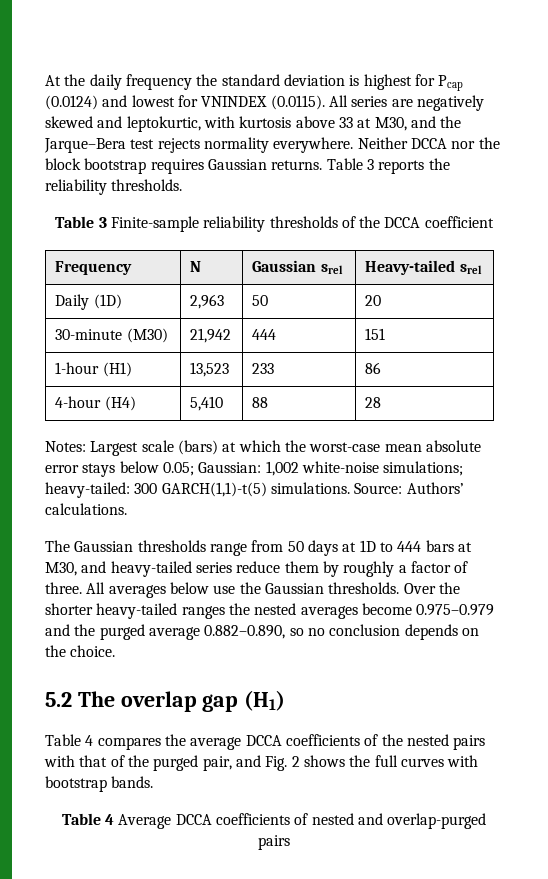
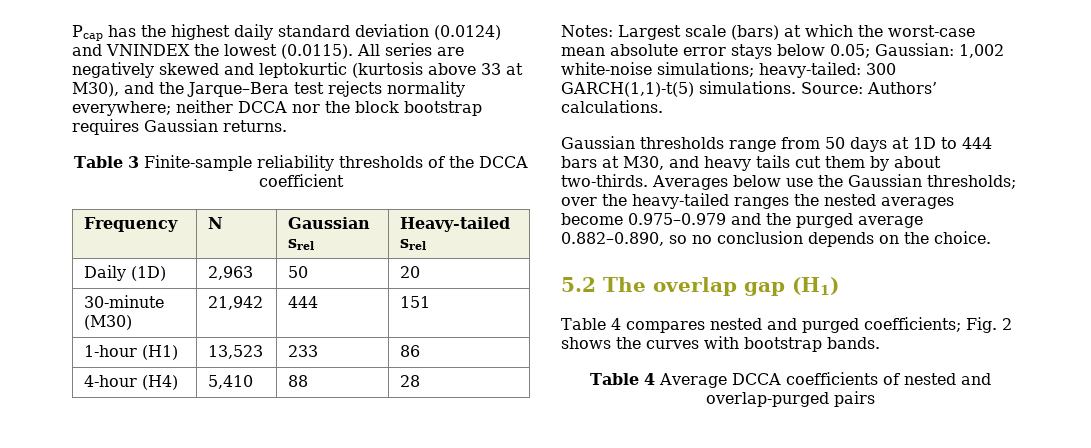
- At the daily frequency the standard deviation is highest for Pcap (0.0124) and lowest for VNINDEX (0.0115). All series are negatively skewed and leptokurtic, with kurtosis above 33 at M30, and the Jarque–Bera test rejects normality everywhere. Neither DCCA nor the block bootstrap requires Gaussian returns. Table 3 reports the reliability thresholds.
+ Pcap has the highest daily standard deviation (0.0124) and VNINDEX the lowest (0.0115). All series are negatively skewed and leptokurtic (kurtosis above 33 at M30), and the Jarque–Bera test rejects normality everywhere; neither DCCA nor the block bootstrap requires Gaussian returns.
- The Gaussian thresholds range from 50 days at 1D to 444 bars at M30, and heavy-tailed series reduce them by roughly a factor of three. All averages below use the Gaussian thresholds. Over the shorter heavy-tailed ranges the nested averages become 0.975–0.979 and the purged average 0.882–0.890, so no conclusion depends on the choice.
+ Gaussian thresholds range from 50 days at 1D to 444 bars at M30, and heavy tails cut them by about two-thirds. Averages below use the Gaussian thresholds; over the heavy-tailed ranges the nested averages become 0.975–0.979 and the purged average 0.882–0.890, so no conclusion depends on the choice.
- Table 4 compares the average DCCA coefficients of the nested pairs with that of the purged pair, and Fig. 2 shows the full curves with bootstrap bands.
+ Table 4 compares nested and purged coefficients; Fig. 2 shows the curves with bootstrap bands.

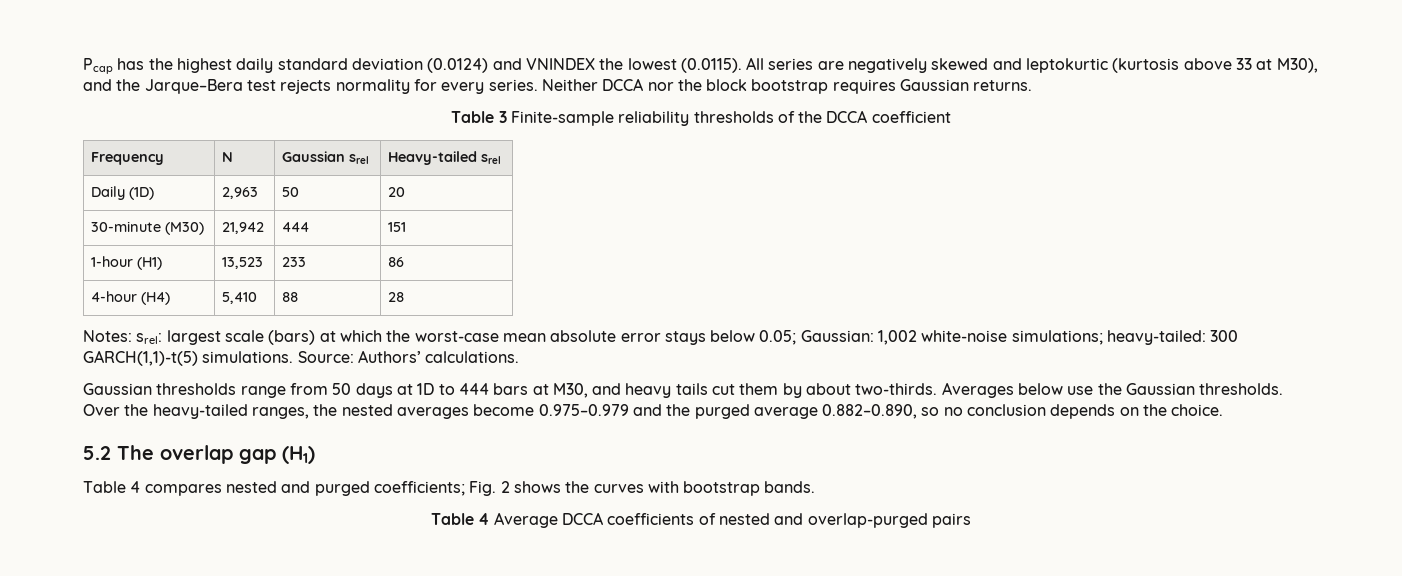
- Pcap has the highest daily standard deviation (0.0124) and VNINDEX the lowest (0.0115). All series are negatively skewed and leptokurtic (kurtosis above 33 at M30), and the Jarque–Bera test rejects normality everywhere; neither DCCA nor the block bootstrap requires Gaussian returns.
+ Pcap has the highest daily standard deviation (0.0124) and VNINDEX the lowest (0.0115). All series are negatively skewed and leptokurtic (kurtosis above 33 at M30), and the Jarque–Bera test rejects normality for every series. Neither DCCA nor the block bootstrap requires Gaussian returns.
- Notes: Largest scale (bars) at which the worst-case mean absolute error stays below 0.05; Gaussian: 1,002 white-noise simulations; heavy-tailed: 300 GARCH(1,1)-t(5) simulations.
+ Notes: srel: largest scale (bars) at which the worst-case mean absolute error stays below 0.05; Gaussian: 1,002 white-noise simulations; heavy-tailed: 300 GARCH(1,1)-t(5) simulations.
- Averages below use the Gaussian thresholds; over the heavy-tailed ranges the nested averages become 0.975–0.979 and the purged average 0.882–0.890, so no conclusion depends on the choice.
+ Averages below use the Gaussian thresholds. Over the heavy-tailed ranges, the nested averages become 0.975–0.979 and the purged average 0.882–0.890, so no conclusion depends on the choice.

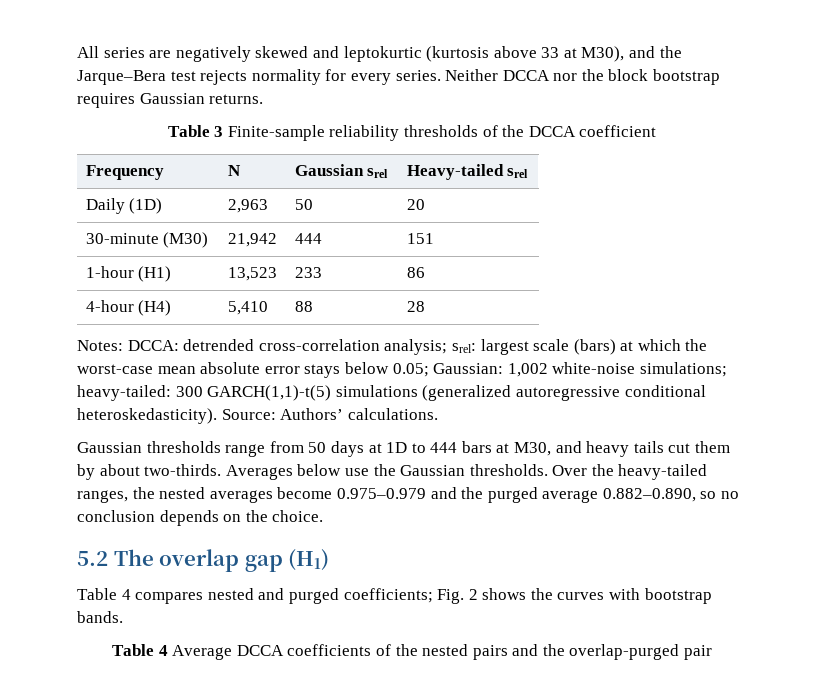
- Pcap has the highest daily standard deviation (0.0124) and VNINDEX the lowest (0.0115). All series are negatively skewed and leptokurtic (kurtosis above 33 at M30), and the Jarque–Bera test rejects normality for every series.
+ All series are negatively skewed and leptokurtic (kurtosis above 33 at M30), and the Jarque–Bera test rejects normality for every series.
- Notes: srel: largest scale (bars) at which the worst-case mean absolute error stays below 0.05; Gaussian: 1,002 white-noise simulations; heavy-tailed: 300 GARCH(1,1)-t(5) simulations.
+ Notes: DCCA: detrended cross-correlation analysis; srel: largest scale (bars) at which the worst-case mean absolute error stays below 0.05; Gaussian: 1,002 white-noise simulations; heavy-tailed: 300 GARCH(1,1)-t(5) simulations (generalized autoregressive conditional heteroskedasticity).
- Table 4 Average DCCA coefficients of nested and overlap-purged pairs
+ Table 4 Average DCCA coefficients of the nested pairs and the overlap-purged pair

